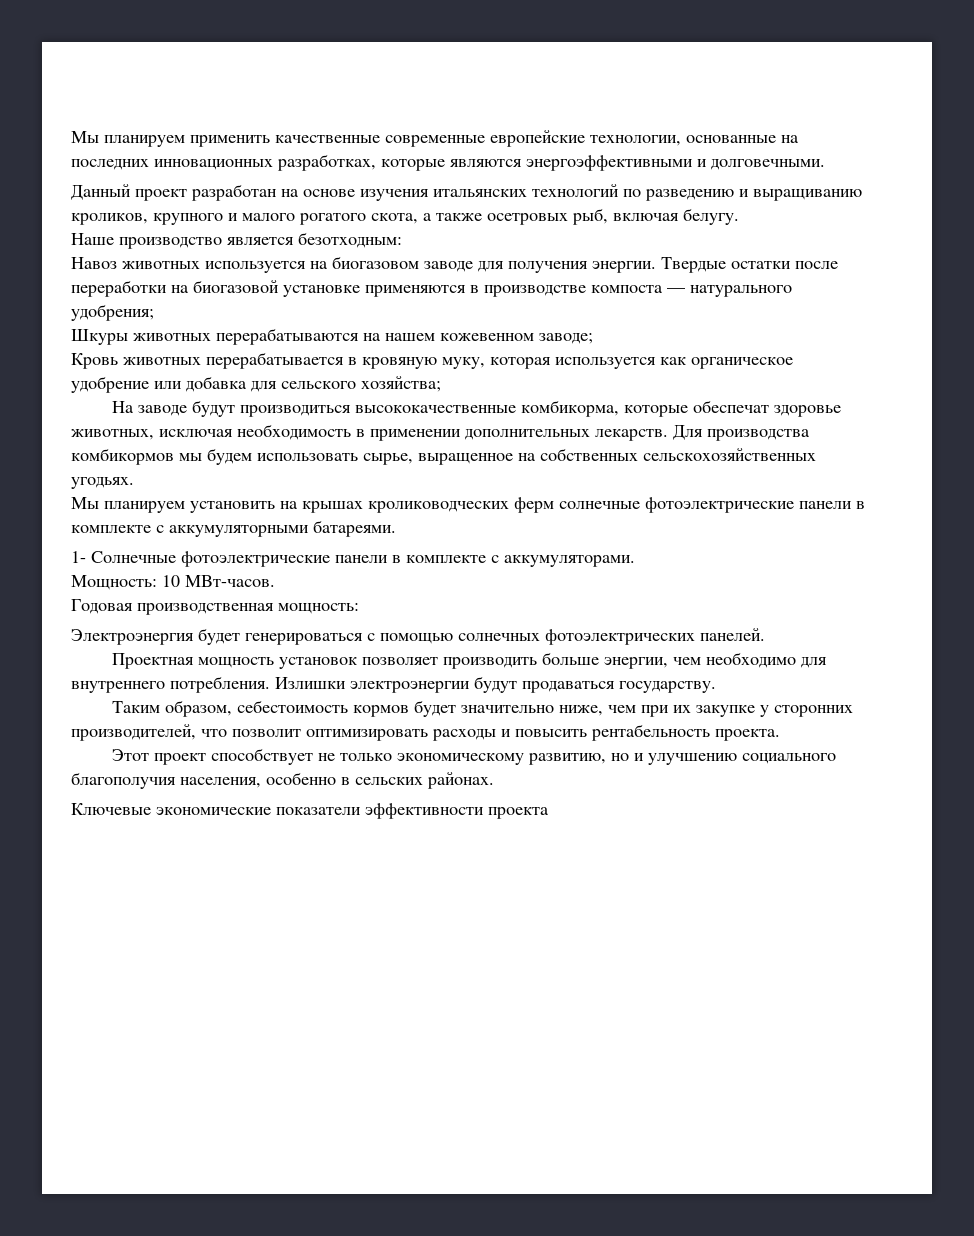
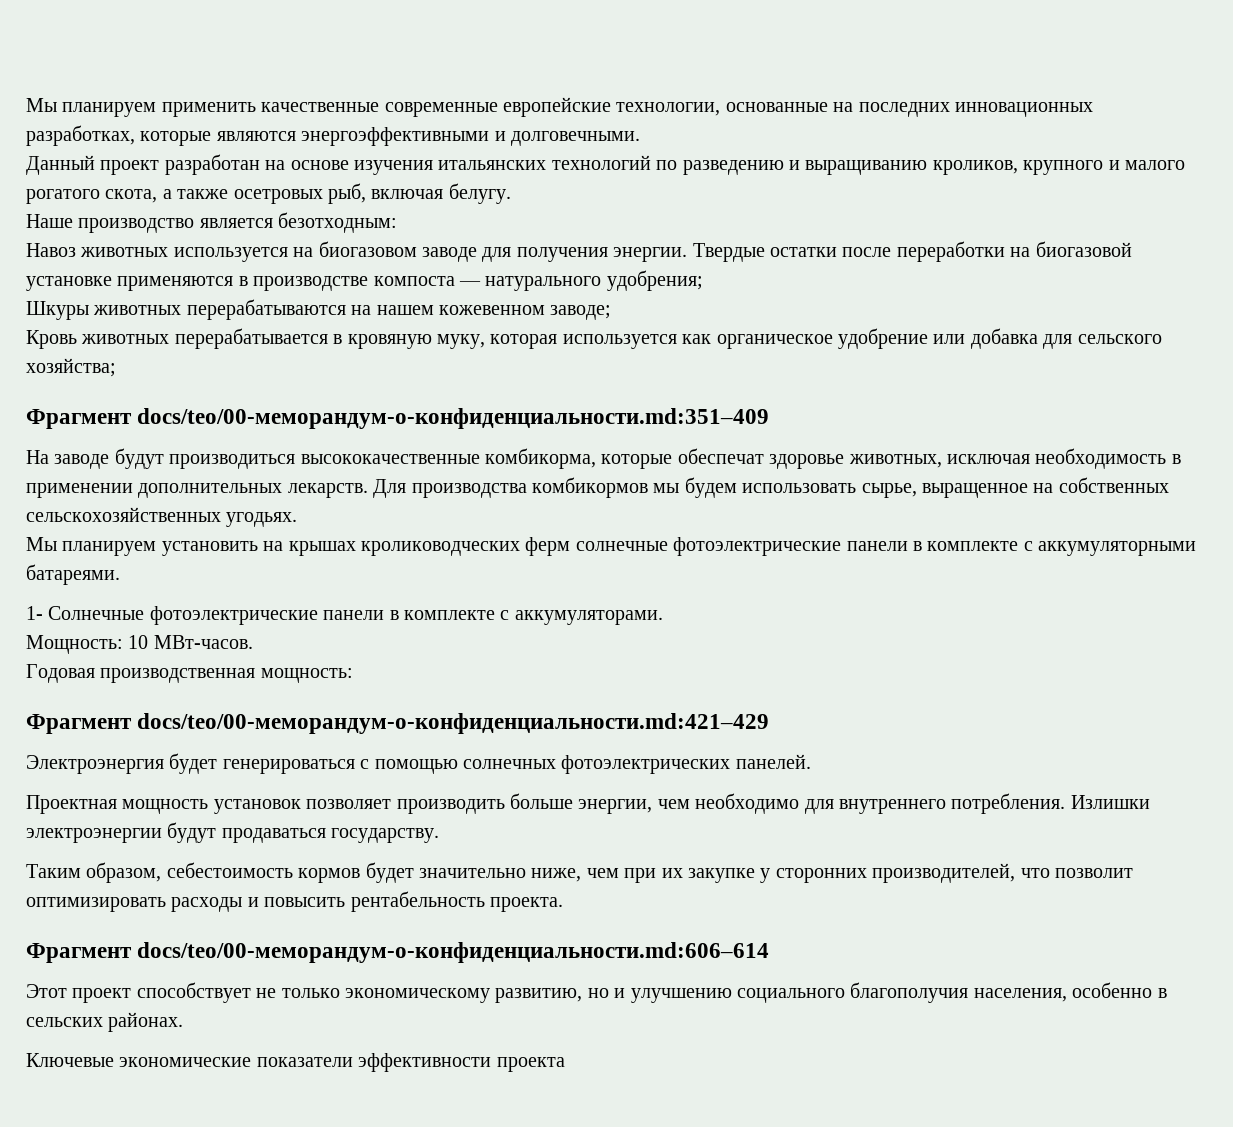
+ Фрагмент docs/teo/00-меморандум-о-конфиденциальности.md:351–409
+ Фрагмент docs/teo/00-меморандум-о-конфиденциальности.md:421–429
+ Фрагмент docs/teo/00-меморандум-о-конфиденциальности.md:606–614

